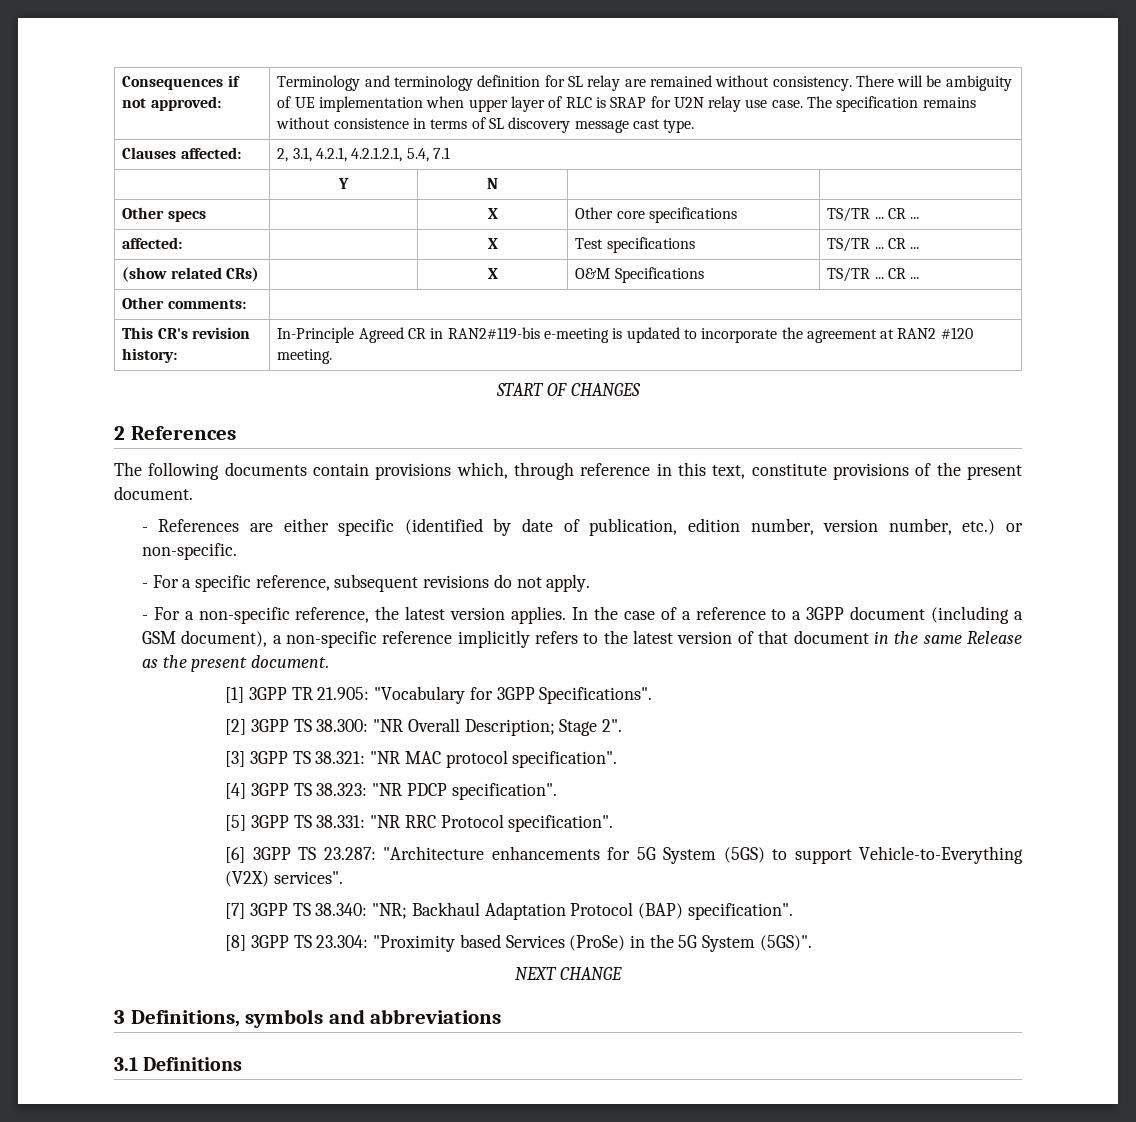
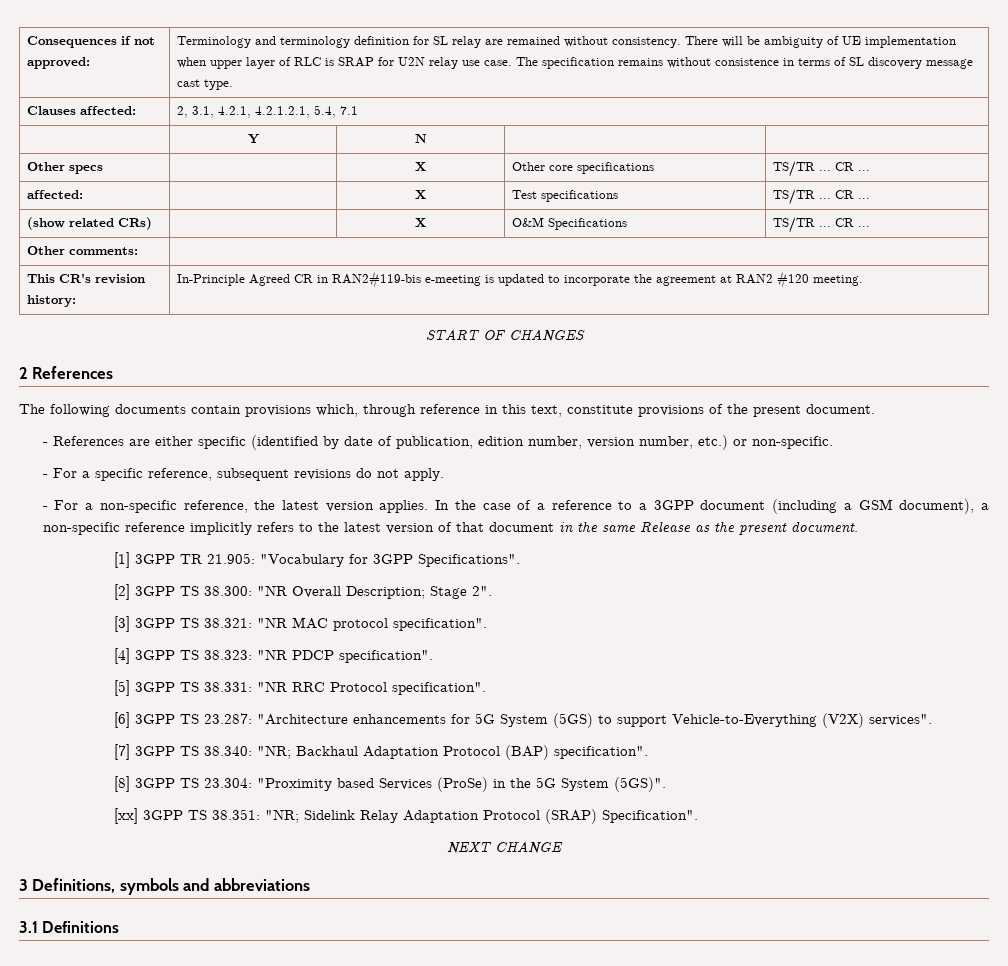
+ [xx] 3GPP TS 38.351: "NR; Sidelink Relay Adaptation Protocol (SRAP) Specification".

